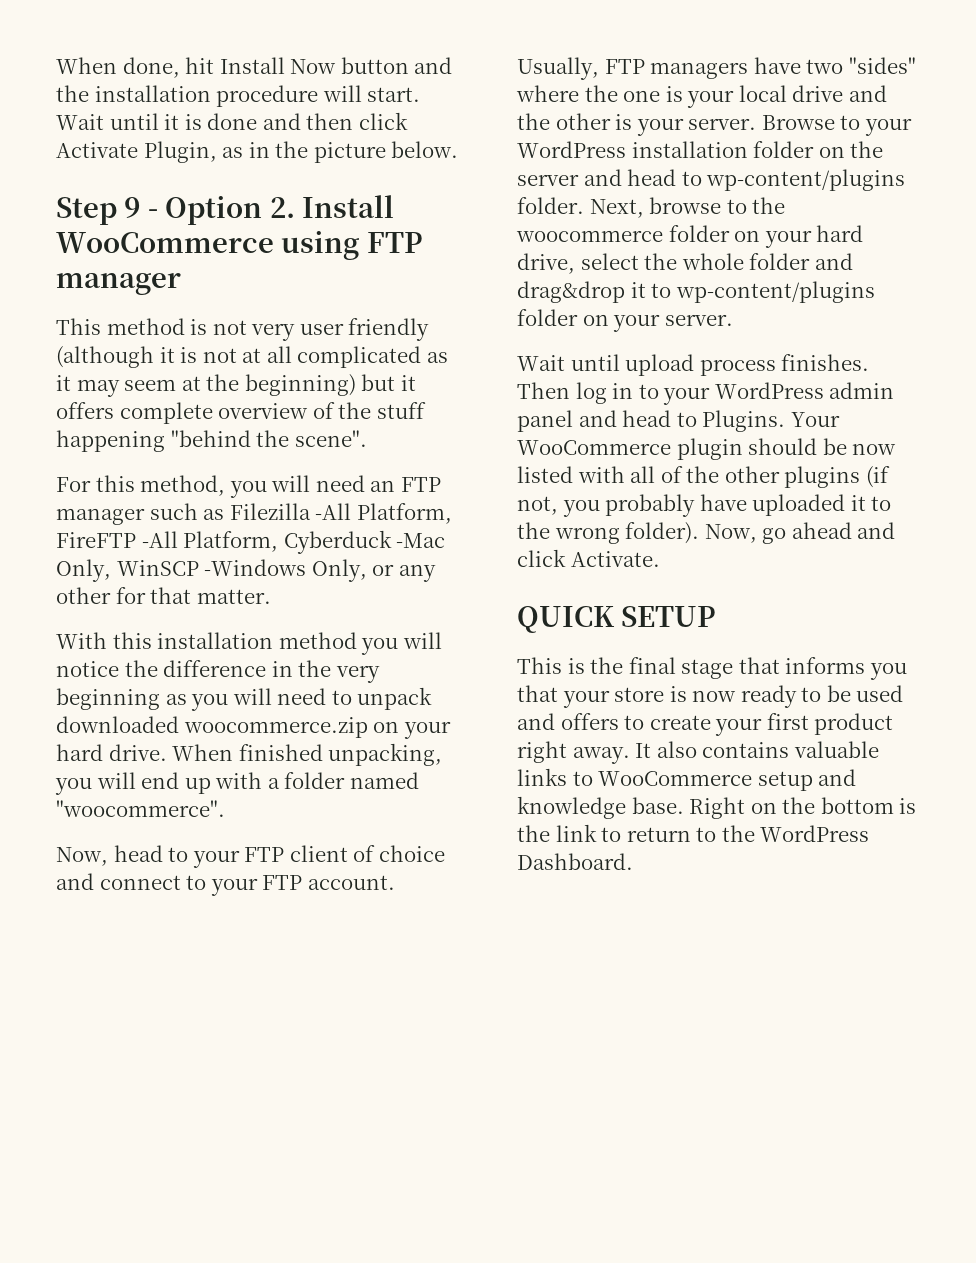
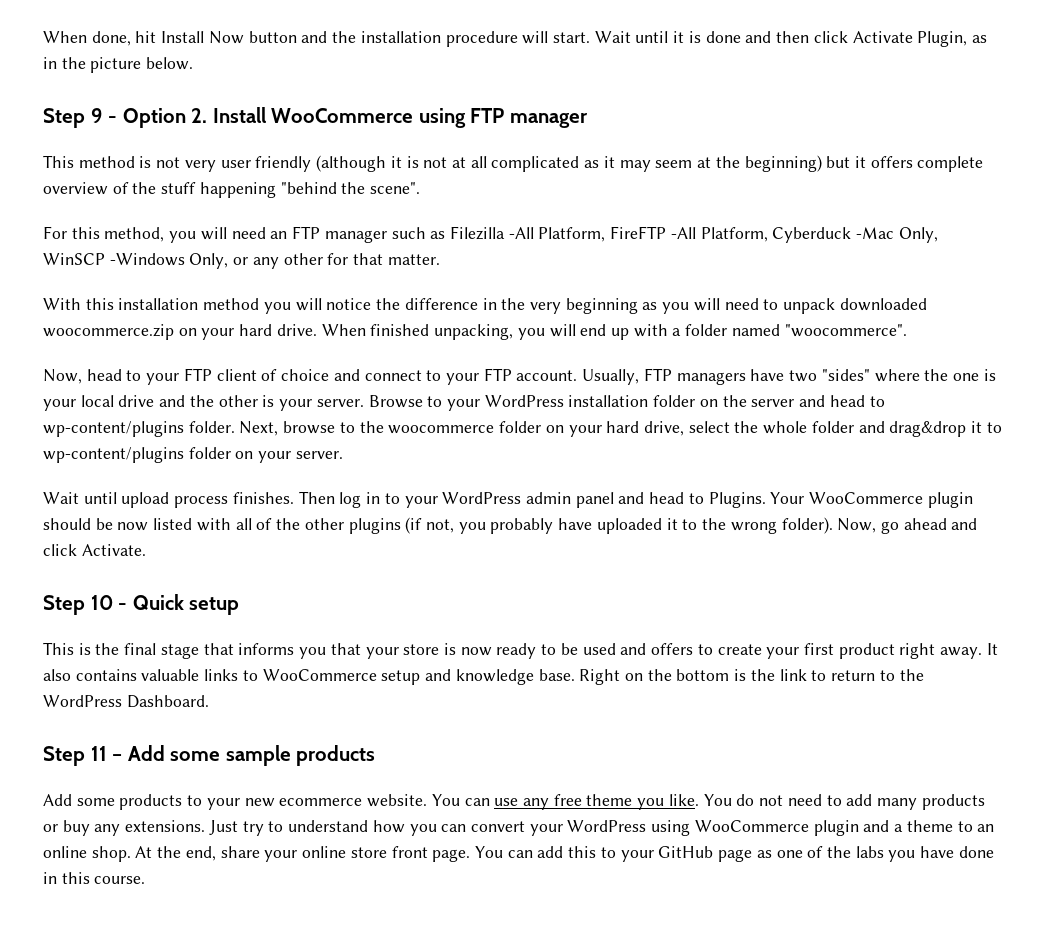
- QUICK SETUP
+ Step 10 - Quick setup
+ Step 11 – Add some sample products
+ Add some products to your new ecommerce website. You can use any free theme you like. You do not need to add many products or buy any extensions. Just try to understand how you can convert your WordPress using WooCommerce plugin and a theme to an online shop. At the end, share your online store front page. You can add this to your GitHub page as one of the labs you have done in this course.

